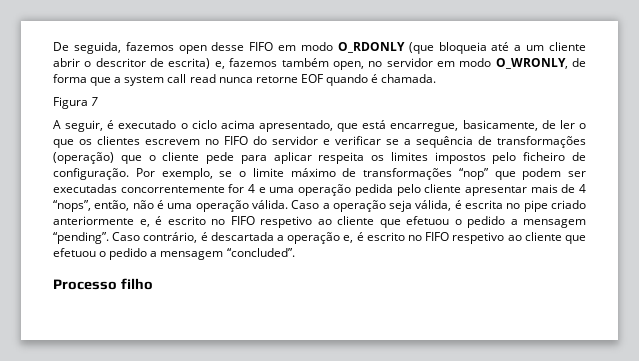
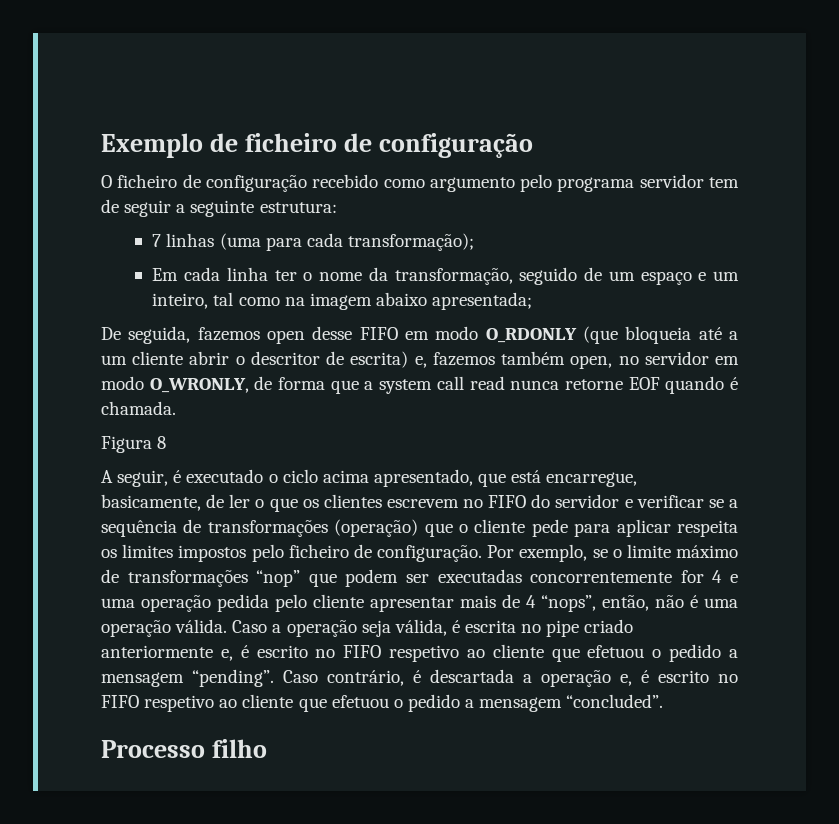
+ Exemplo de ficheiro de configuração
+ O ficheiro de configuração recebido como argumento pelo programa servidor tem de seguir a seguinte estrutura:
+ 7 linhas (uma para cada transformação);
+ Em cada linha ter o nome da transformação, seguido de um espaço e um inteiro, tal como na imagem abaixo apresentada;
- Figura 7
+ Figura 8

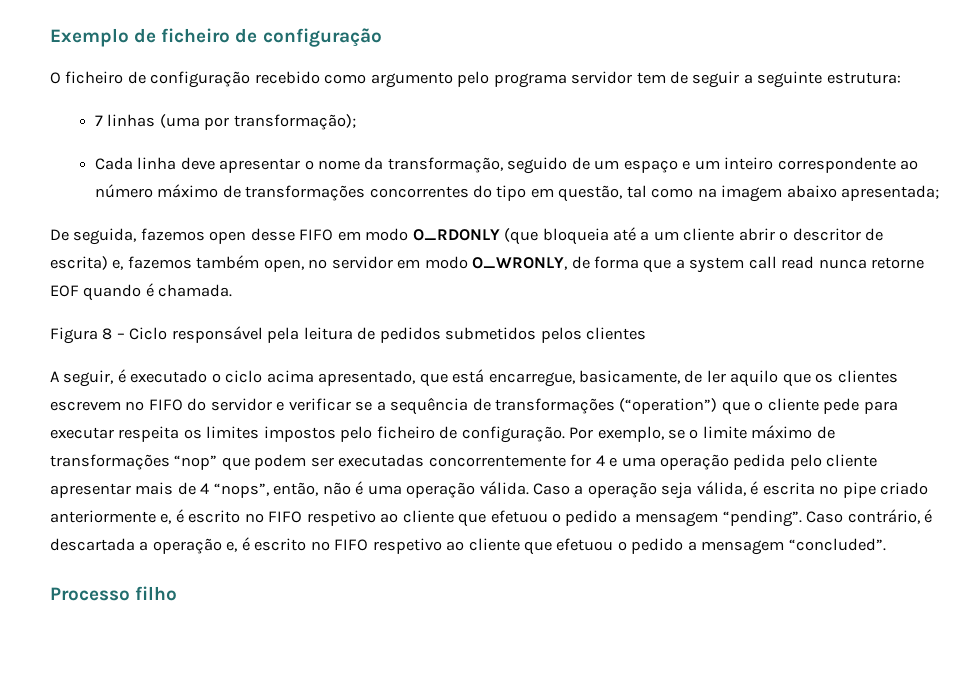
- 7 linhas (uma para cada transformação);
+ 7 linhas (uma por transformação);
- Em cada linha ter o nome da transformação, seguido de um espaço e um inteiro, tal como na imagem abaixo apresentada;
+ Cada linha deve apresentar o nome da transformação, seguido de um espaço e um inteiro correspondente ao número máximo de transformações concorrentes do tipo em questão, tal como na imagem abaixo apresentada;
- Figura 8
+ Figura 8 – Ciclo responsável pela leitura de pedidos submetidos pelos clientes
- A seguir, é executado o ciclo acima apresentado, que está encarregue, basicamente, de ler o que os clientes escrevem no FIFO do servidor e verificar se a sequência de transformações (operação) que o cliente pede para aplicar respeita os limites impostos pelo ficheiro de configuração.
+ A seguir, é executado o ciclo acima apresentado, que está encarregue, basicamente, de ler aquilo que os clientes escrevem no FIFO do servidor e verificar se a sequência de transformações (“operation”) que o cliente pede para executar respeita os limites impostos pelo ficheiro de configuração.

